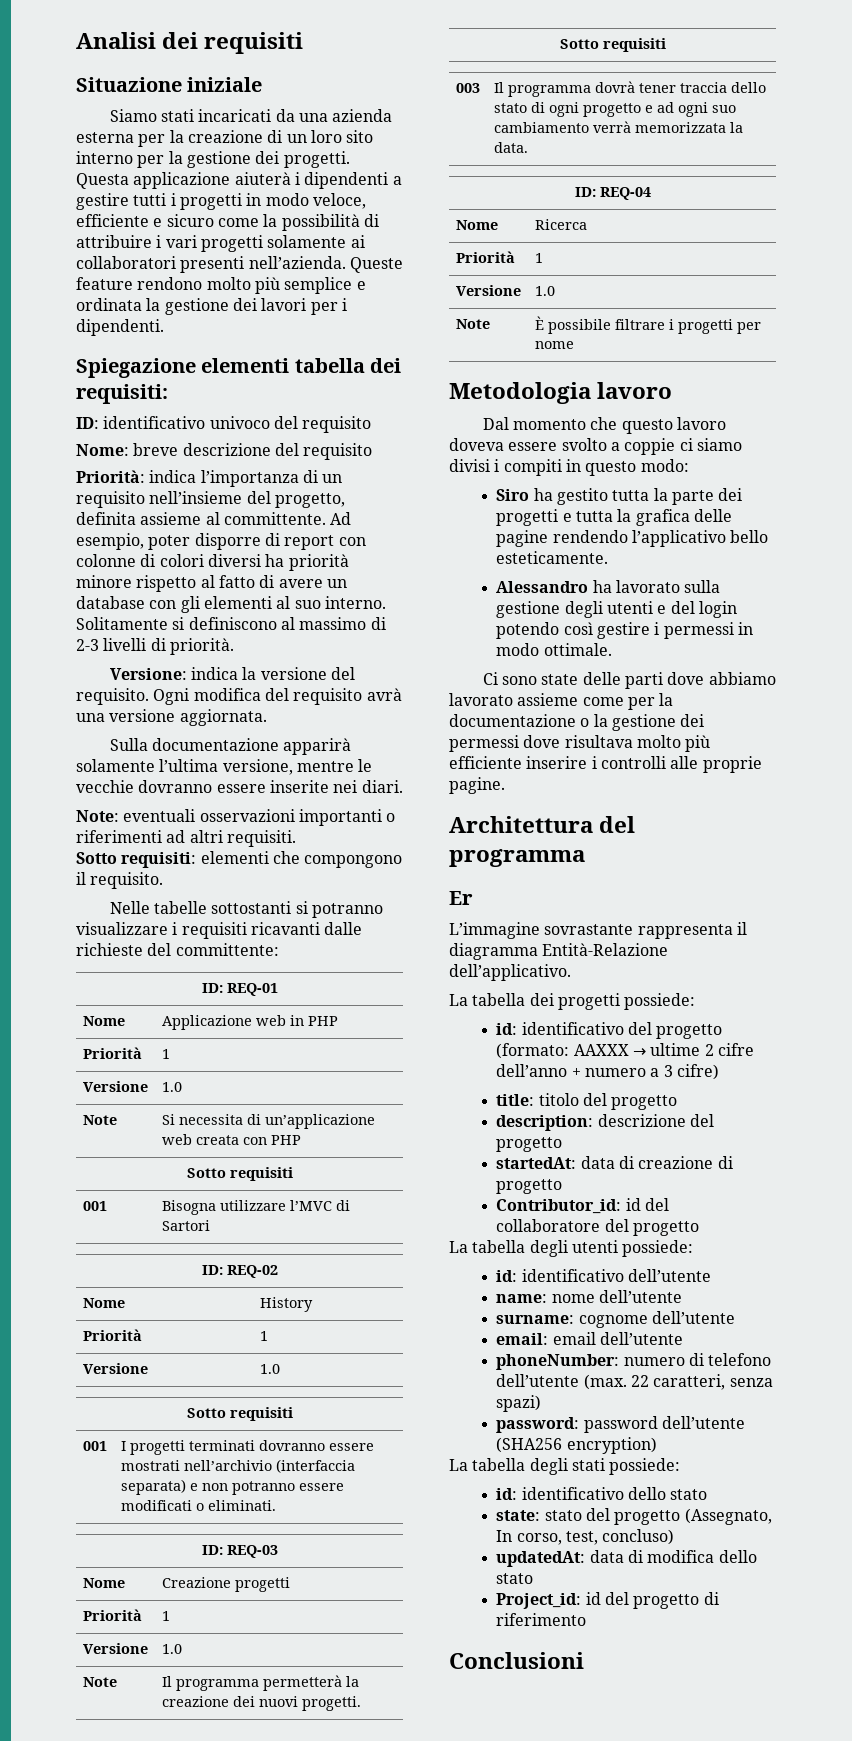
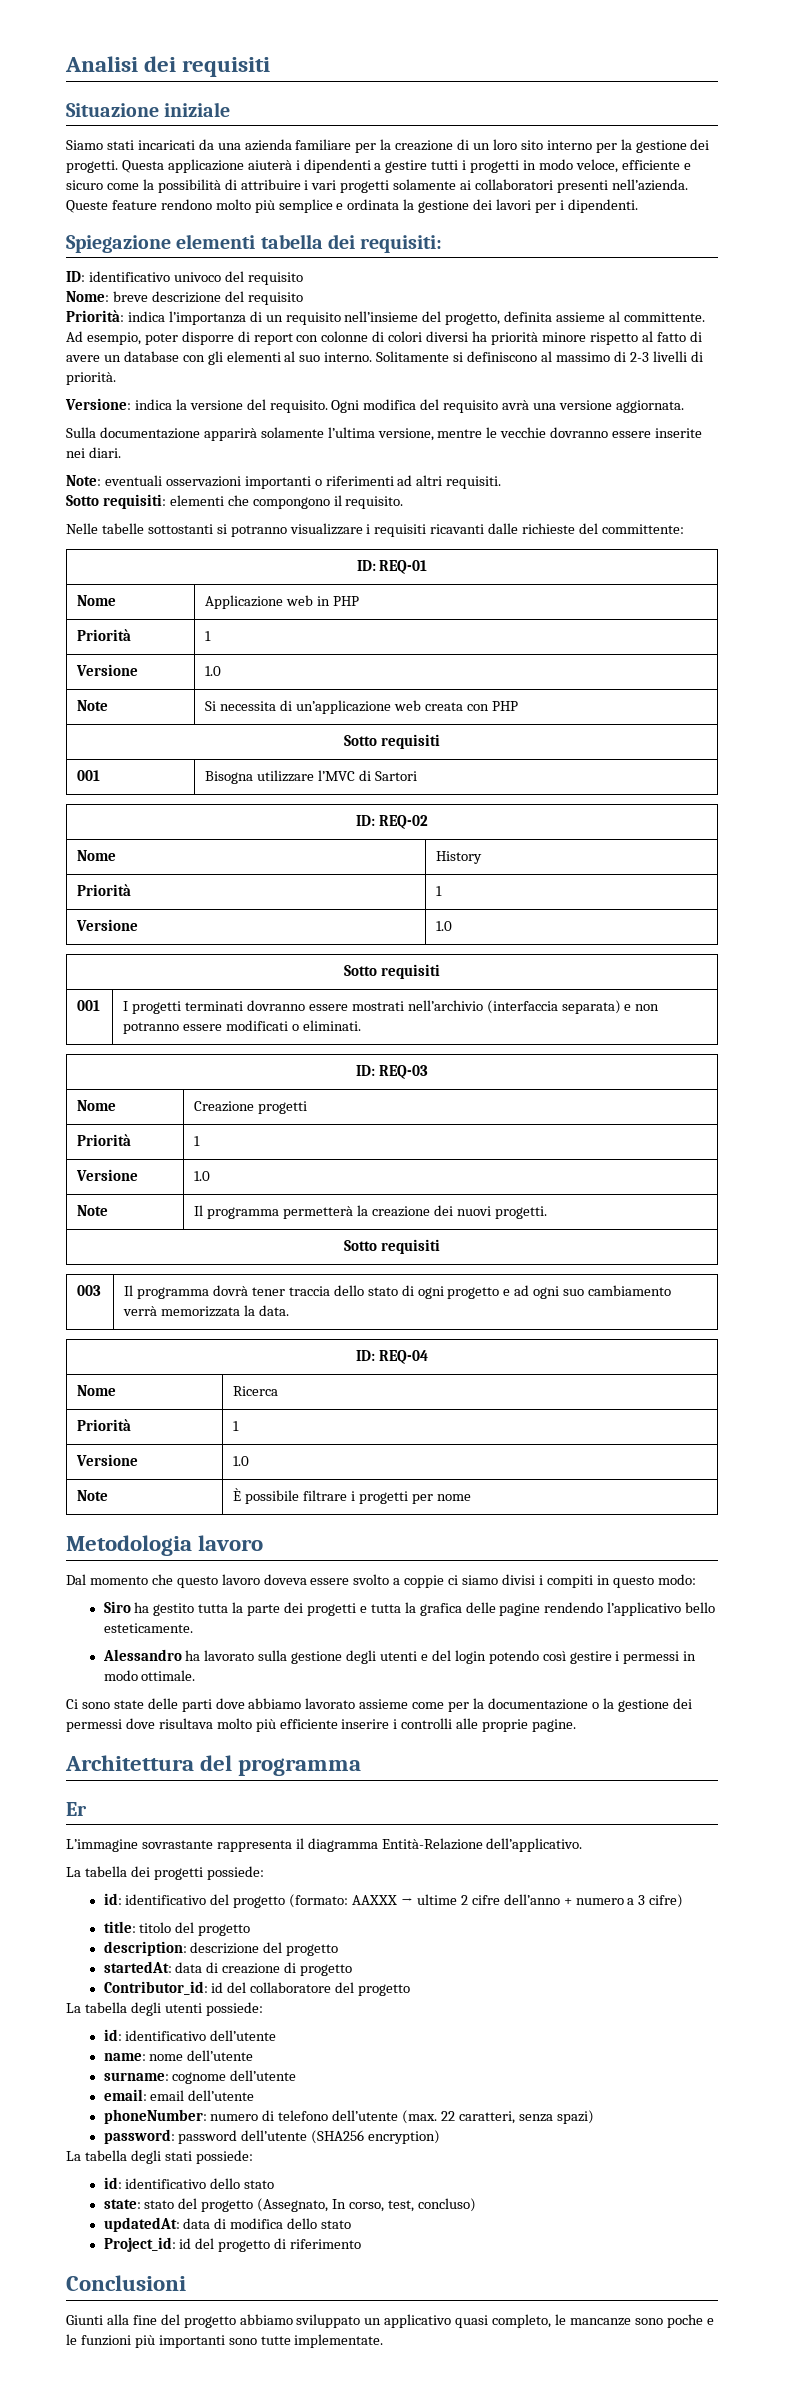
- Siamo stati incaricati da una azienda esterna per la creazione di un loro sito interno per la gestione dei progetti.
+ Siamo stati incaricati da una azienda familiare per la creazione di un loro sito interno per la gestione dei progetti.
+ Giunti alla fine del progetto abbiamo sviluppato un applicativo quasi completo, le mancanze sono poche e le funzioni più importanti sono tutte implementate.

